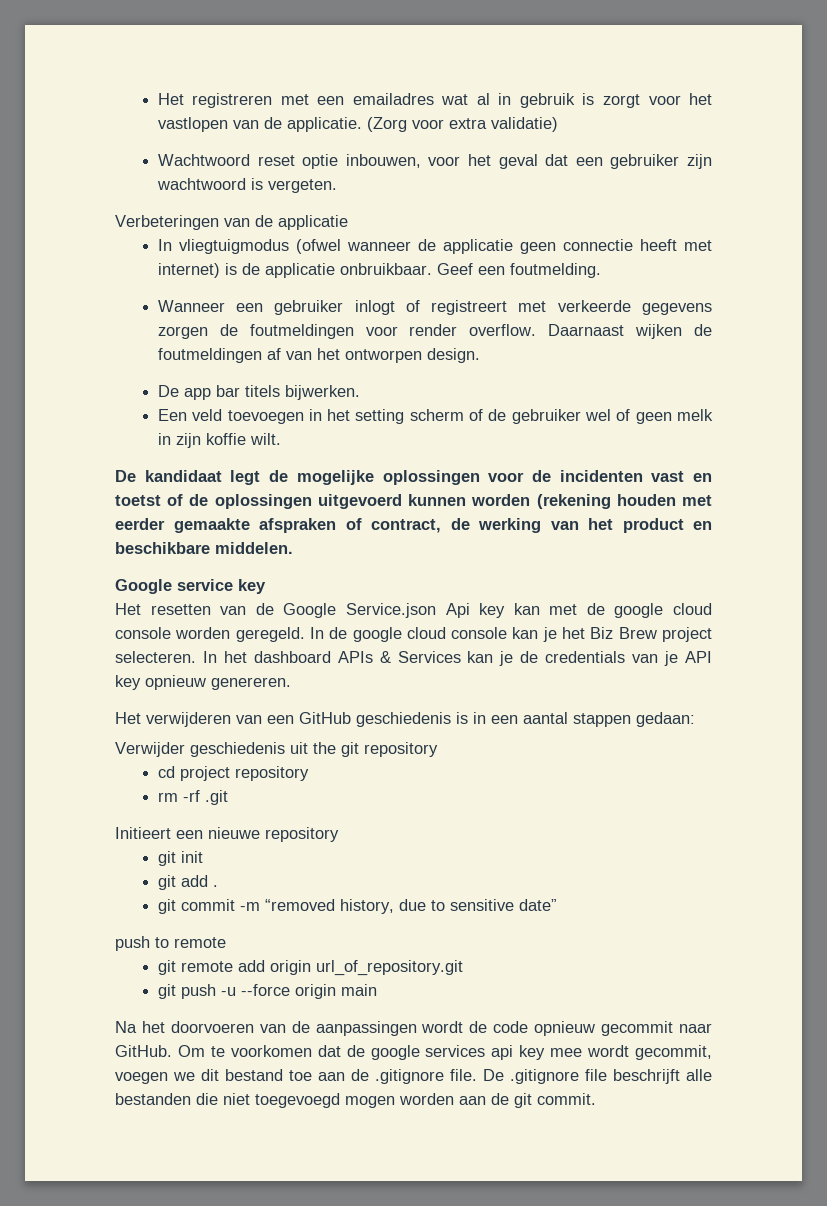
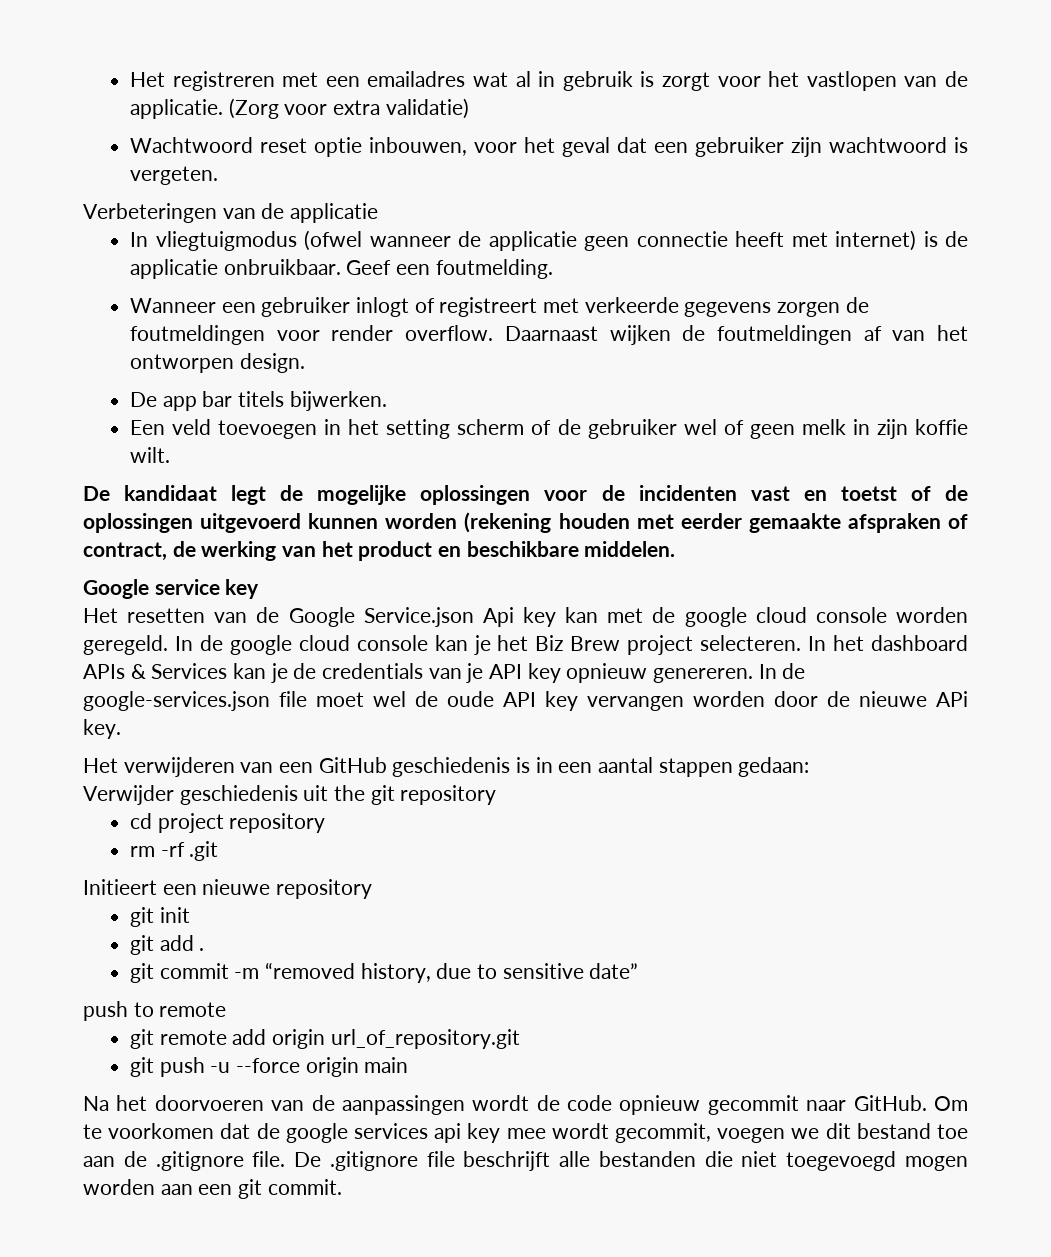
+ In de google-services.json file moet wel de oude API key vervangen worden door de nieuwe APi key.
- De .gitignore file beschrijft alle bestanden die niet toegevoegd mogen worden aan de git commit.
+ De .gitignore file beschrijft alle bestanden die niet toegevoegd mogen worden aan een git commit.

